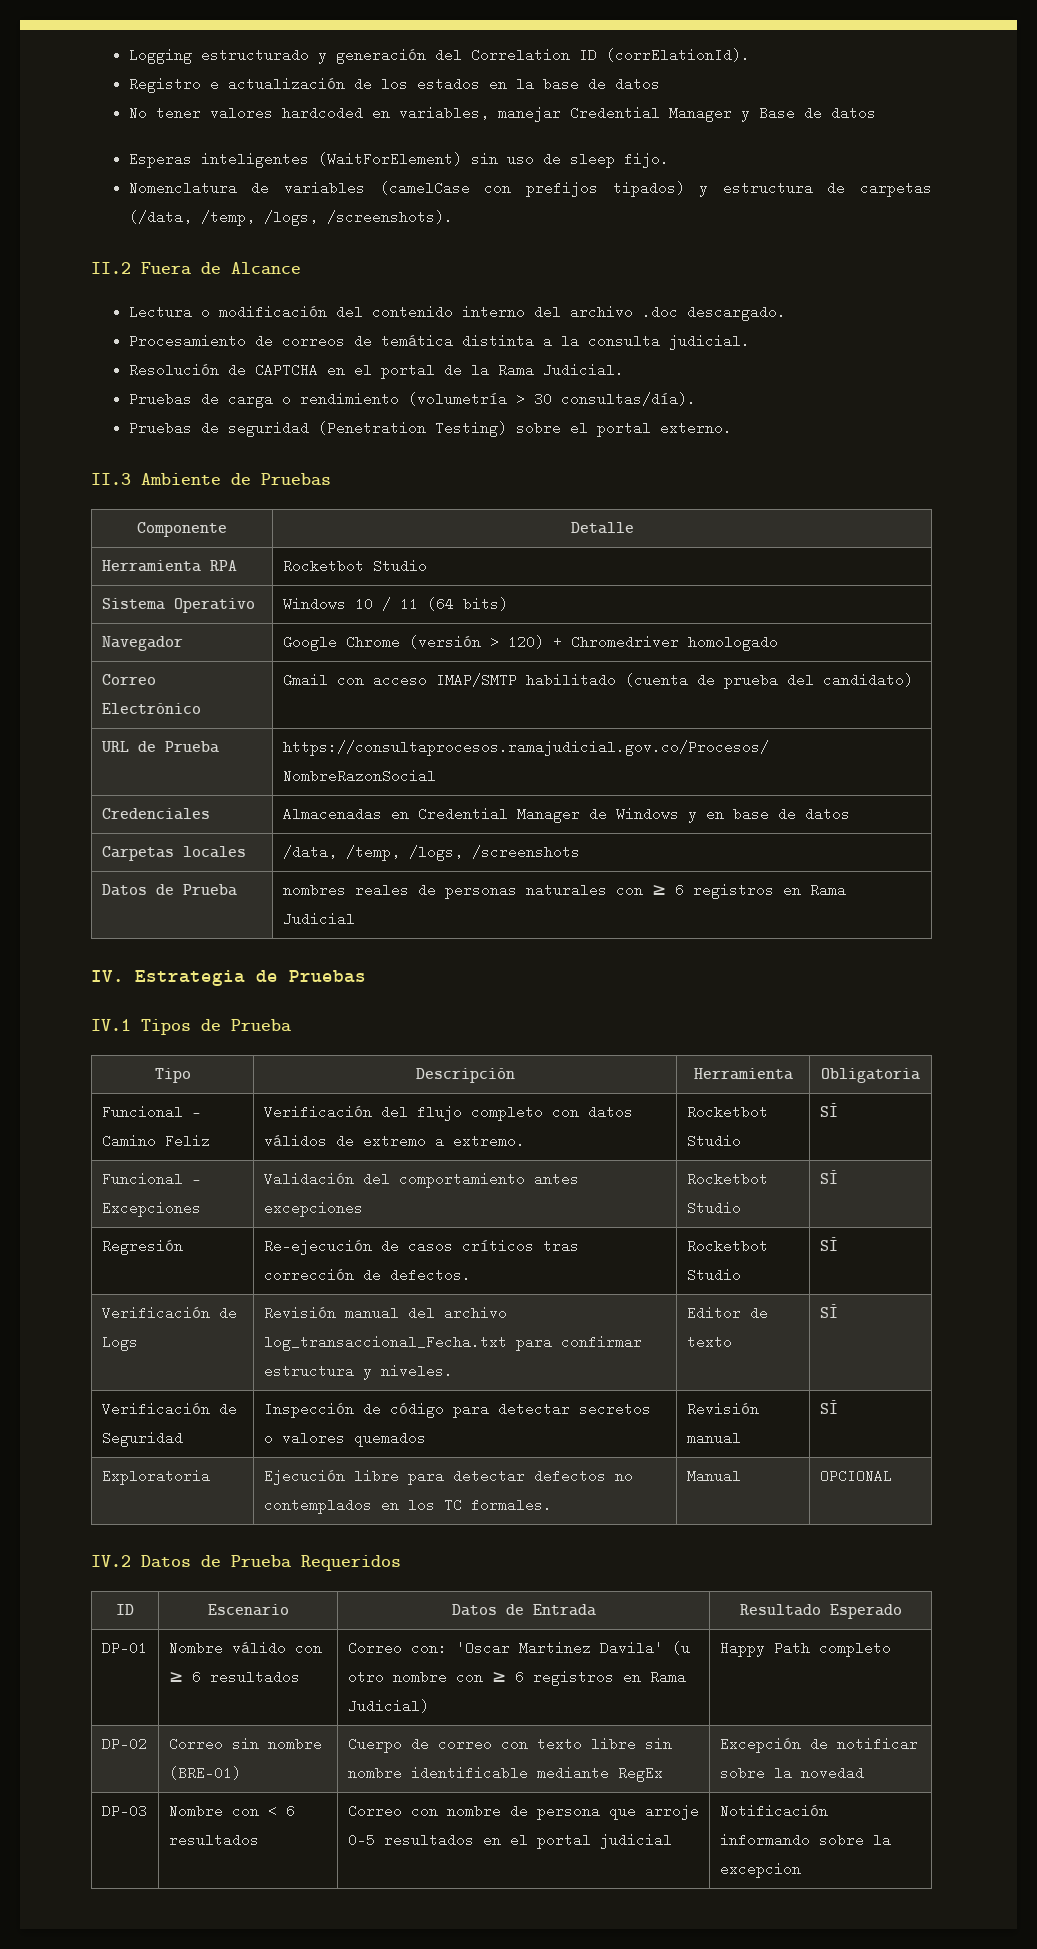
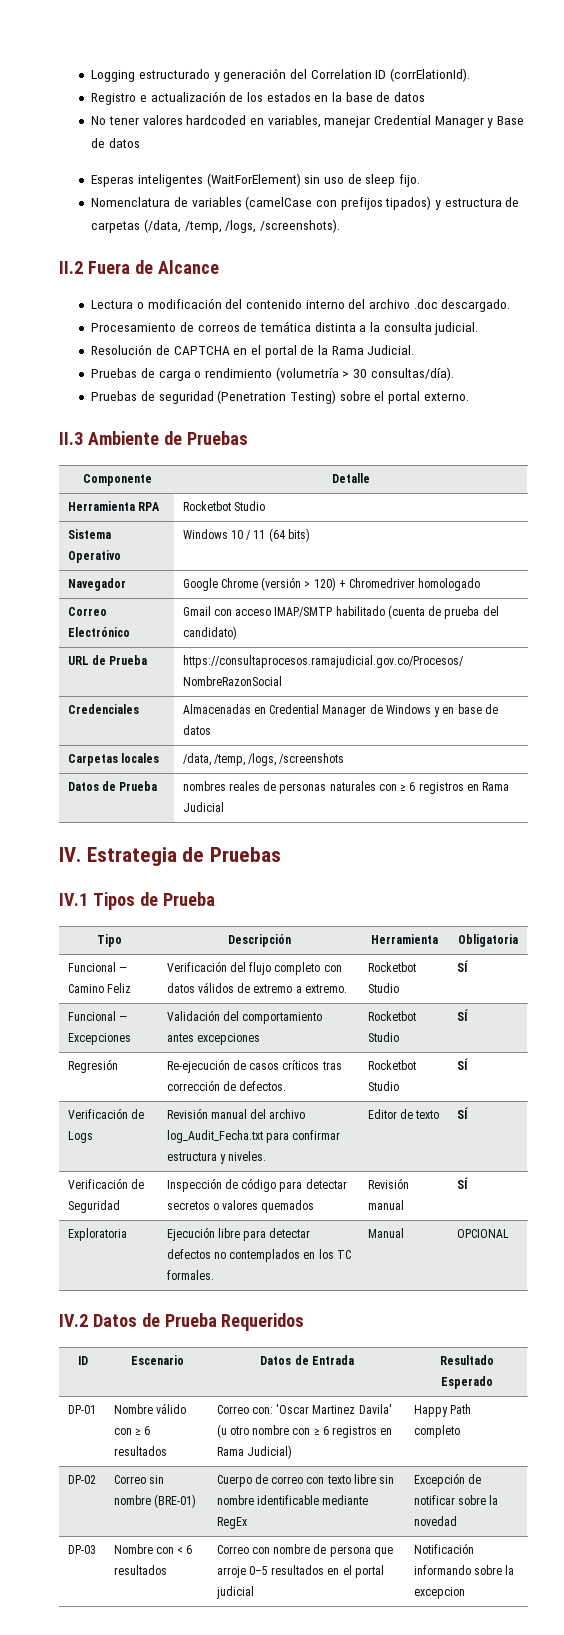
- Verificación de Logs | Revisión manual del archivo log_transaccional_Fecha.txt para confirmar estructura y niveles. | Editor de texto | SÍ
+ Verificación de Logs | Revisión manual del archivo log_Audit_Fecha.txt para confirmar estructura y niveles. | Editor de texto | SÍ

